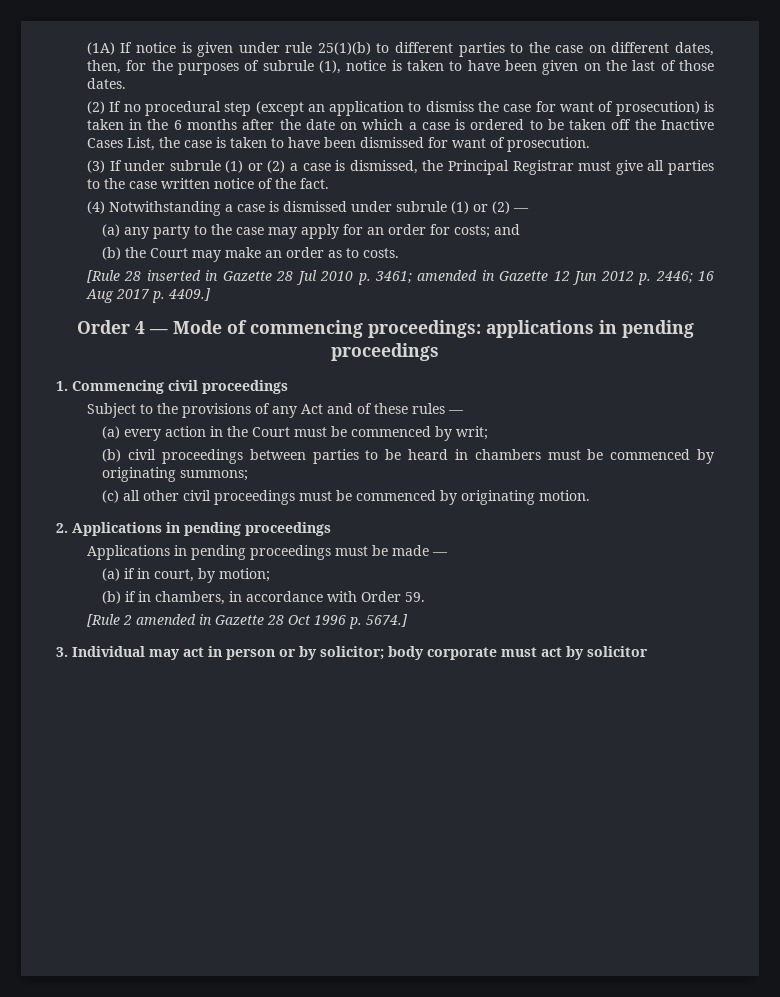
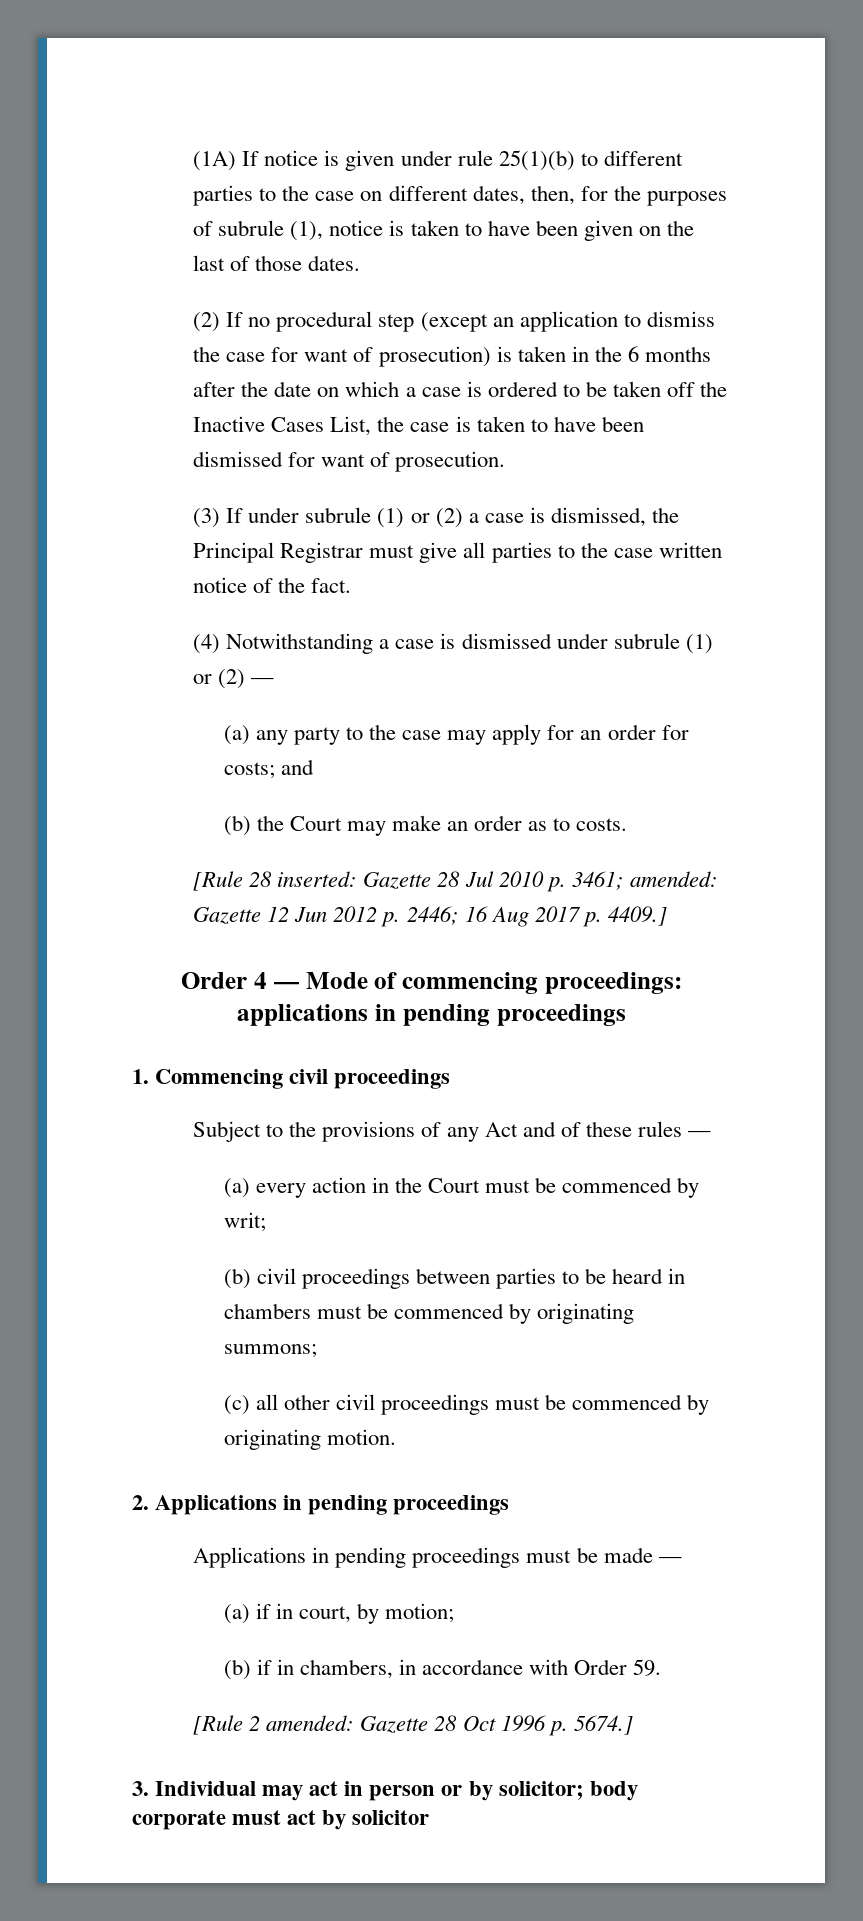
- [Rule 28 inserted in Gazette 28 Jul 2010 p. 3461; amended in Gazette 12 Jun 2012 p. 2446; 16 Aug 2017 p. 4409.]
+ [Rule 28 inserted: Gazette 28 Jul 2010 p. 3461; amended: Gazette 12 Jun 2012 p. 2446; 16 Aug 2017 p. 4409.]
- [Rule 2 amended in Gazette 28 Oct 1996 p. 5674.]
+ [Rule 2 amended: Gazette 28 Oct 1996 p. 5674.]

